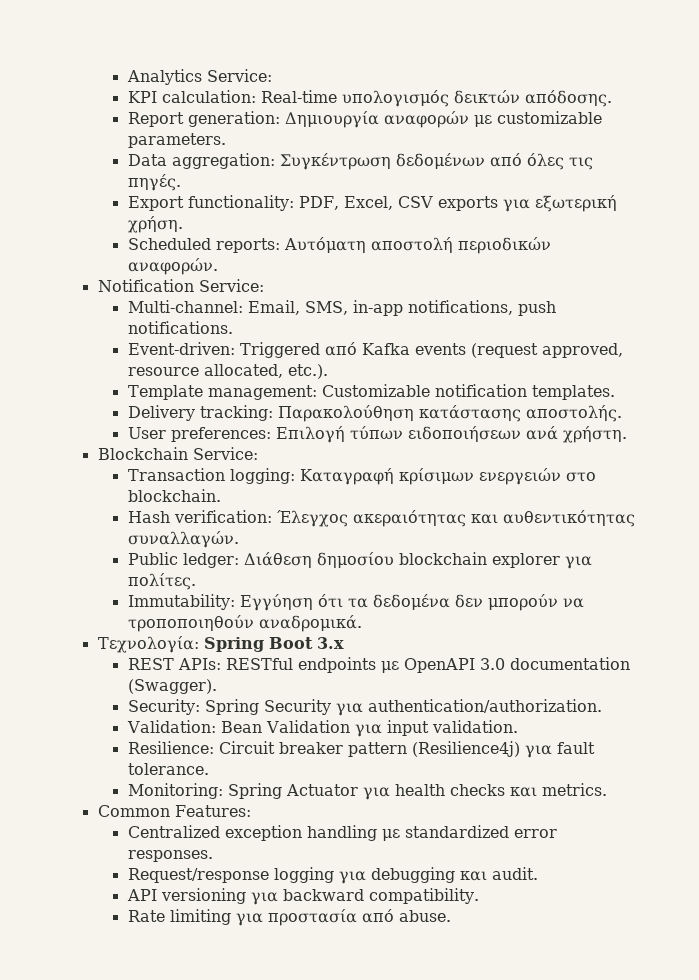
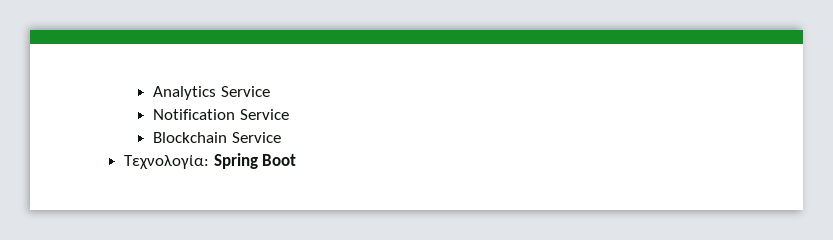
- Analytics Service:
- KPI calculation: Real-time υπολογισμός δεικτών απόδοσης.
- Report generation: Δημιουργία αναφορών με customizable parameters.
- Data aggregation: Συγκέντρωση δεδομένων από όλες τις πηγές.
- Export functionality: PDF, Excel, CSV exports για εξωτερική χρήση.
- Scheduled reports: Αυτόματη αποστολή περιοδικών αναφορών.
- Notification Service:
- Multi-channel: Email, SMS, in-app notifications, push notifications.
- Event-driven: Triggered από Kafka events (request approved, resource allocated, etc.).
- Template management: Customizable notification templates.
- Delivery tracking: Παρακολούθηση κατάστασης αποστολής.
- User preferences: Επιλογή τύπων ειδοποιήσεων ανά χρήστη.
- Blockchain Service:
- Transaction logging: Καταγραφή κρίσιμων ενεργειών στο blockchain.
- Hash verification: Έλεγχος ακεραιότητας και αυθεντικότητας συναλλαγών.
- Public ledger: Διάθεση δημοσίου blockchain explorer για πολίτες.
- Immutability: Εγγύηση ότι τα δεδομένα δεν μπορούν να τροποποιηθούν αναδρομικά.
- Τεχνολογία: Spring Boot 3.x
- REST APIs: RESTful endpoints με OpenAPI 3.0 documentation (Swagger).
- Security: Spring Security για authentication/authorization.
- Validation: Bean Validation για input validation.
- Resilience: Circuit breaker pattern (Resilience4j) για fault tolerance.
- Monitoring: Spring Actuator για health checks και metrics.
- Common Features:
- Centralized exception handling με standardized error responses.
- Request/response logging για debugging και audit.
- API versioning για backward compatibility.
- Rate limiting για προστασία από abuse.
+ Analytics Service
+ Notification Service
+ Blockchain Service
+ Τεχνολογία: Spring Boot

